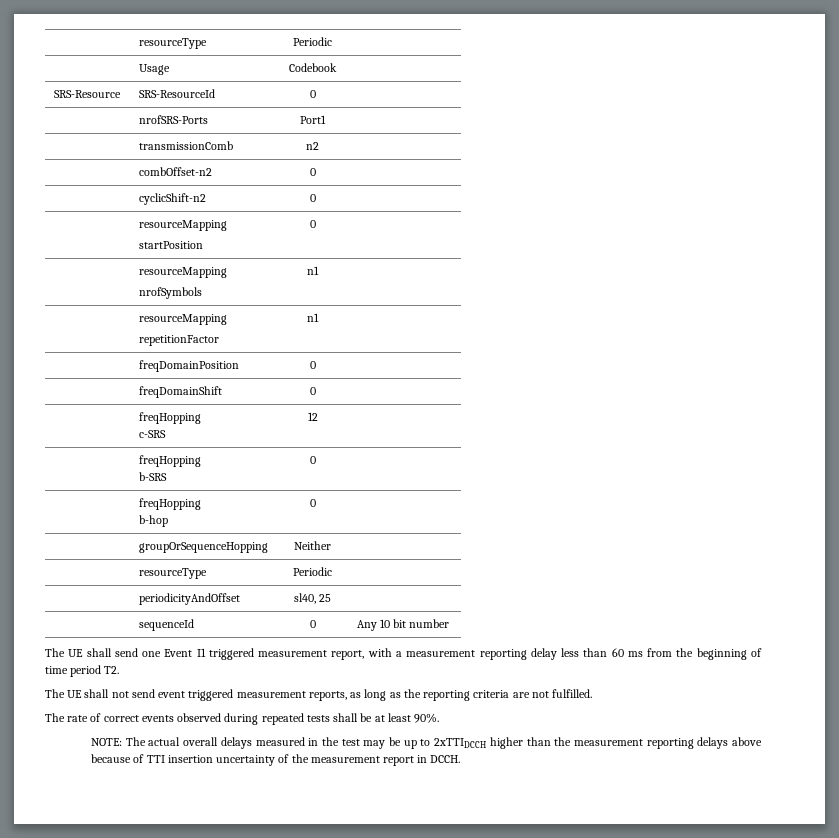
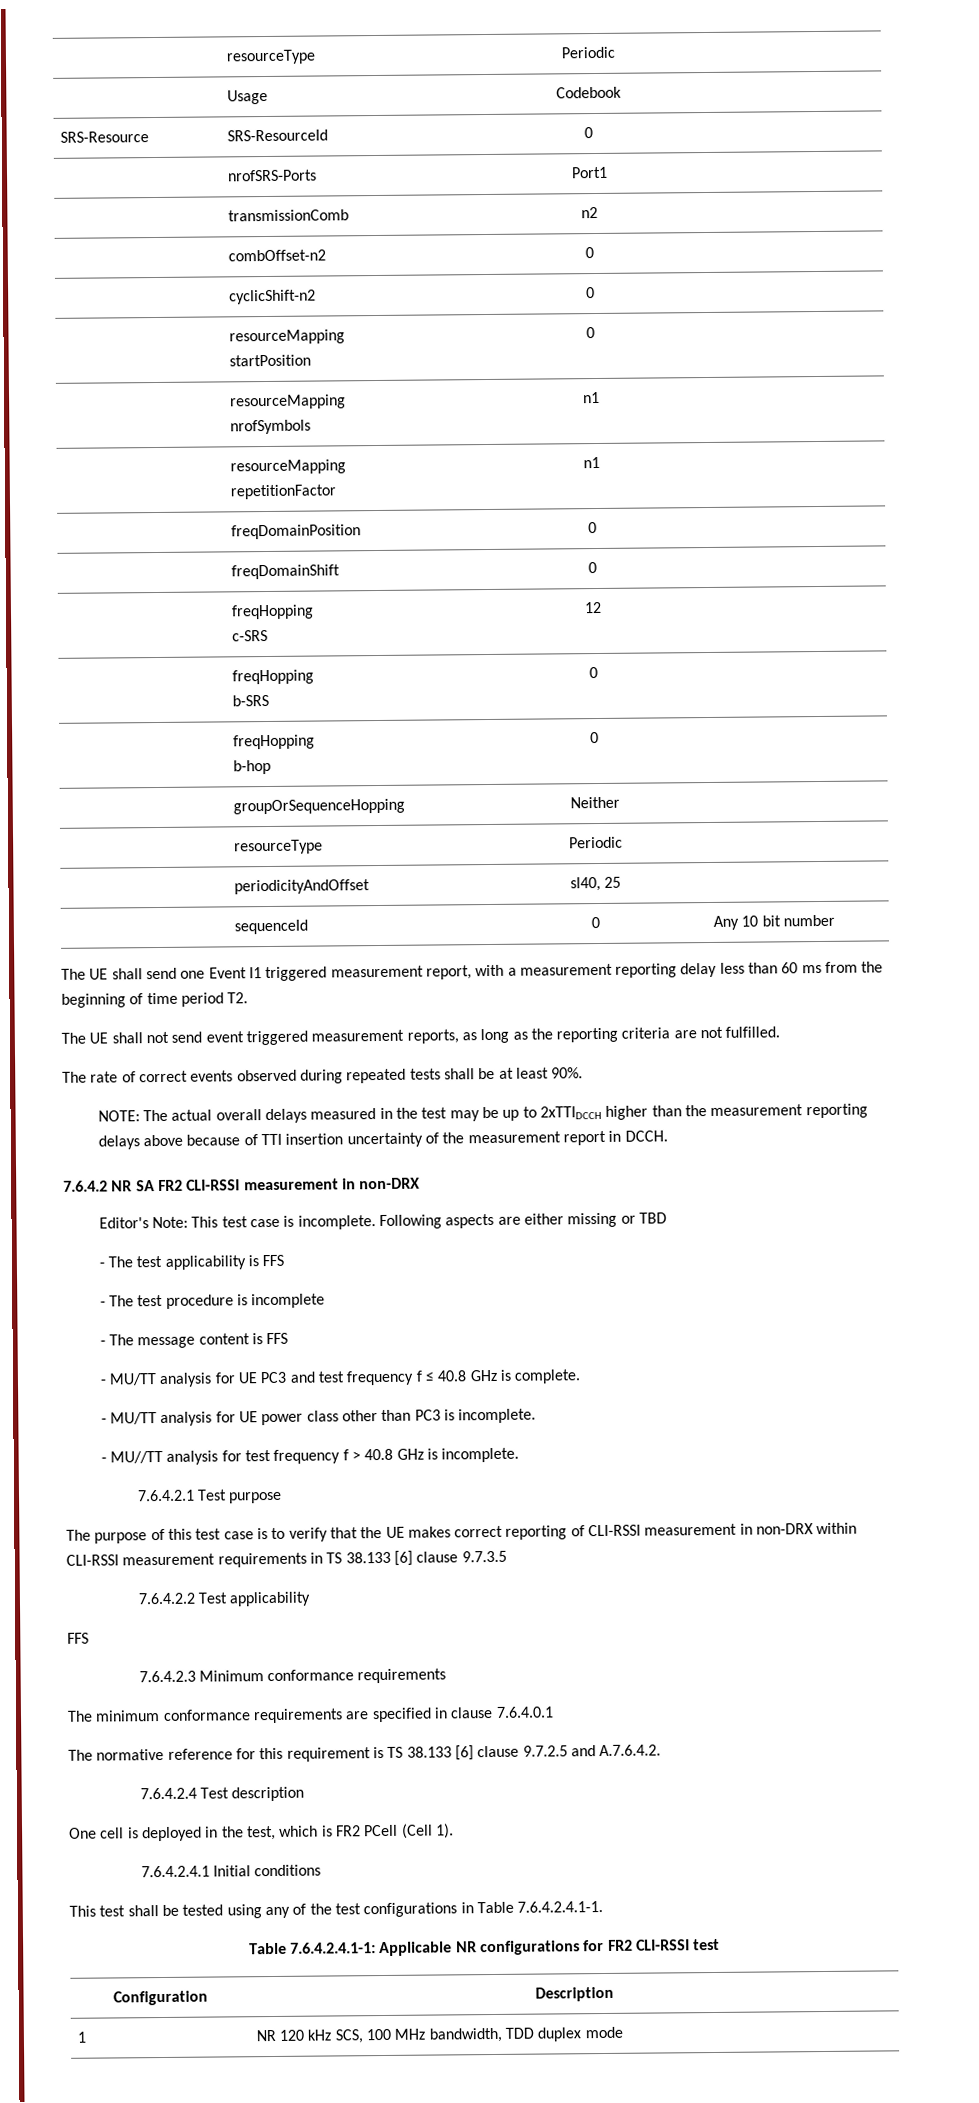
+ 7.6.4.2 NR SA FR2 CLI-RSSI measurement in non-DRX
+ Editor's Note: This test case is incomplete. Following aspects are either missing or TBD
+ - The test applicability is FFS
+ - The test procedure is incomplete
+ - The message content is FFS
+ - MU/TT analysis for UE PC3 and test frequency f ≤ 40.8 GHz is complete.
+ - MU/TT analysis for UE power class other than PC3 is incomplete.
+ - MU//TT analysis for test frequency f > 40.8 GHz is incomplete.
+ 7.6.4.2.1 Test purpose
+ The purpose of this test case is to verify that the UE makes correct reporting of CLI-RSSI measurement in non-DRX within CLI-RSSI measurement requirements in TS 38.133 [6] clause 9.7.3.5
+ 7.6.4.2.2 Test applicability
+ FFS
+ 7.6.4.2.3 Minimum conformance requirements
+ The minimum conformance requirements are specified in clause 7.6.4.0.1
+ The normative reference for this requirement is TS 38.133 [6] clause 9.7.2.5 and A.7.6.4.2.
+ 7.6.4.2.4 Test description
+ One cell is deployed in the test, which is FR2 PCell (Cell 1).
+ 7.6.4.2.4.1 Initial conditions
+ This test shall be tested using any of the test configurations in Table 7.6.4.2.4.1-1.
+ Table 7.6.4.2.4.1-1: Applicable NR configurations for FR2 CLI-RSSI test
+ Configuration | Description
+ 1 | NR 120 kHz SCS, 100 MHz bandwidth, TDD duplex mode

